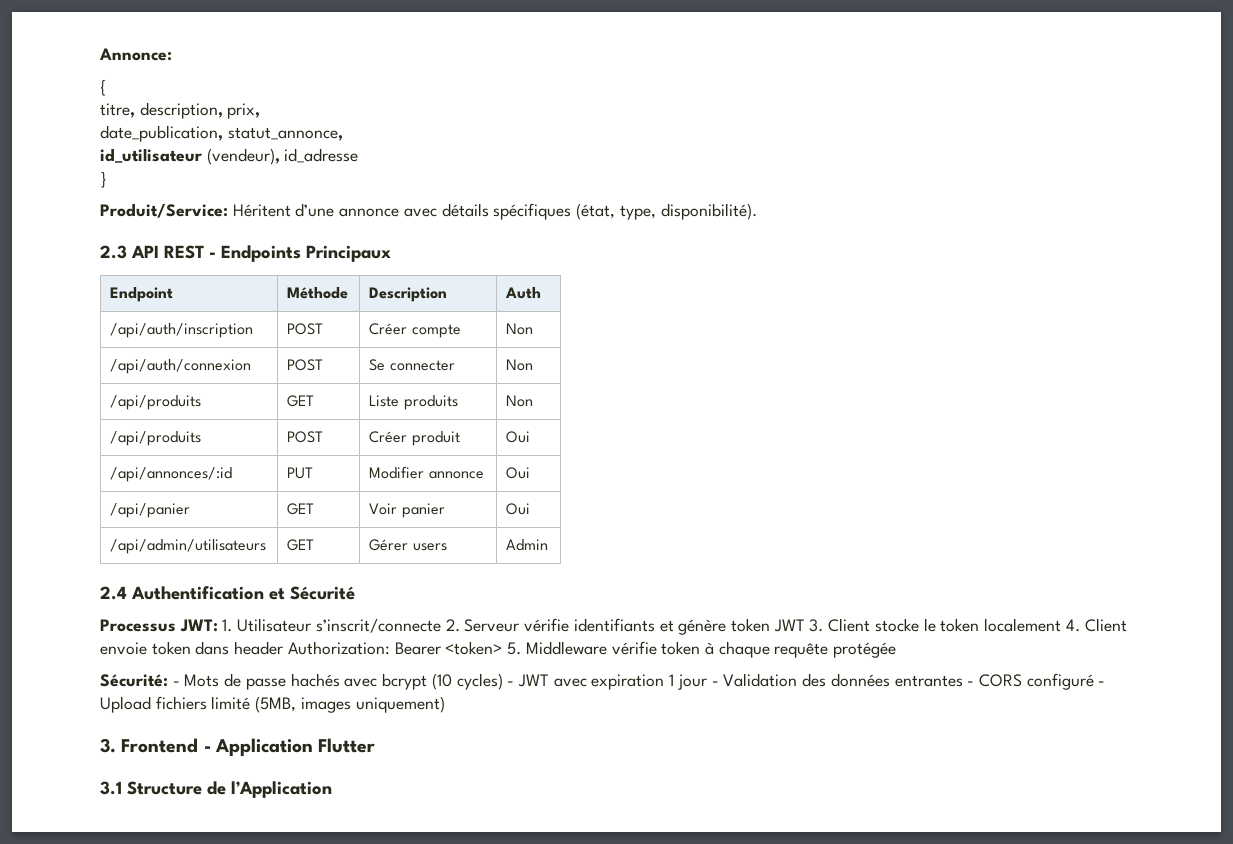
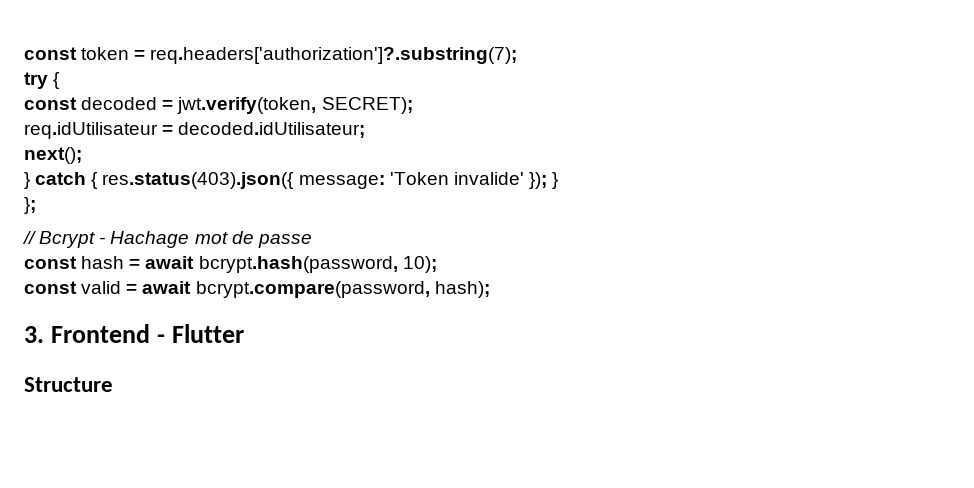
- Annonce:
- {
- titre, description, prix,
- date_publication, statut_annonce,
- id_utilisateur (vendeur), id_adresse
- }
- Produit/Service: Héritent d’une annonce avec détails spécifiques (état, type, disponibilité).
- 2.3 API REST - Endpoints Principaux
- Endpoint | Méthode | Description | Auth
- /api/auth/inscription | POST | Créer compte | Non
- /api/auth/connexion | POST | Se connecter | Non
- /api/produits | GET | Liste produits | Non
- /api/produits | POST | Créer produit | Oui
- /api/annonces/:id | PUT | Modifier annonce | Oui
- /api/panier | GET | Voir panier | Oui
- /api/admin/utilisateurs | GET | Gérer users | Admin
- 2.4 Authentification et Sécurité
- Processus JWT: 1. Utilisateur s’inscrit/connecte 2. Serveur vérifie identifiants et génère token JWT 3. Client stocke le token localement 4. Client envoie token dans header Authorization: Bearer <token> 5. Middleware vérifie token à chaque requête protégée
- Sécurité: - Mots de passe hachés avec bcrypt (10 cycles) - JWT avec expiration 1 jour - Validation des données entrantes - CORS configuré - Upload fichiers limité (5MB, images uniquement)
+ const token = req.headers['authorization']?.substring(7);
+ try {
+ const decoded = jwt.verify(token, SECRET);
+ req.idUtilisateur = decoded.idUtilisateur;
+ next();
+ } catch { res.status(403).json({ message: 'Token invalide' }); }
+ };
+ // Bcrypt - Hachage mot de passe
+ const hash = await bcrypt.hash(password, 10);
+ const valid = await bcrypt.compare(password, hash);
- 3. Frontend - Application Flutter
+ 3. Frontend - Flutter
- 3.1 Structure de l’Application
+ Structure

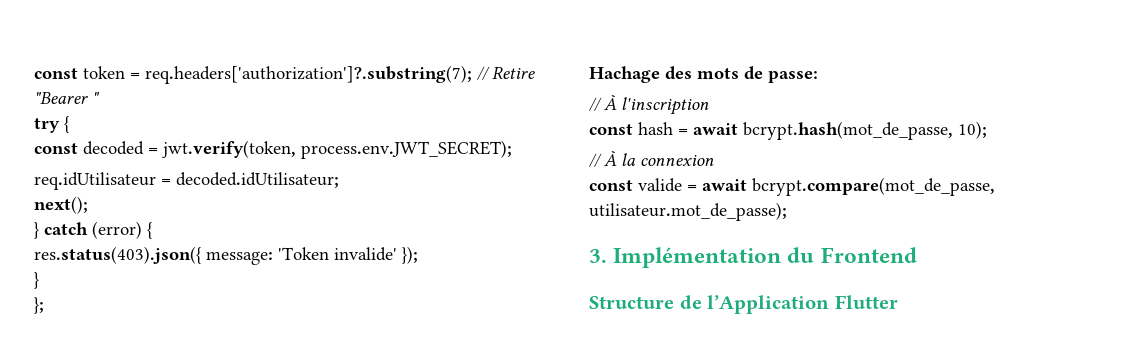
- const token = req.headers['authorization']?.substring(7);
+ const token = req.headers['authorization']?.substring(7); // Retire "Bearer "
- const decoded = jwt.verify(token, SECRET);
+ const decoded = jwt.verify(token, process.env.JWT_SECRET);
- } catch { res.status(403).json({ message: 'Token invalide' }); }
+ } catch (error) {
+ res.status(403).json({ message: 'Token invalide' });
+ }
- // Bcrypt - Hachage mot de passe
+ Hachage des mots de passe:
+ // À l'inscription
- const hash = await bcrypt.hash(password, 10);
+ const hash = await bcrypt.hash(mot_de_passe, 10);
- const valid = await bcrypt.compare(password, hash);
+ // À la connexion
+ const valide = await bcrypt.compare(mot_de_passe, utilisateur.mot_de_passe);
- 3. Frontend - Flutter
+ 3. Implémentation du Frontend
- Structure
+ Structure de l’Application Flutter

